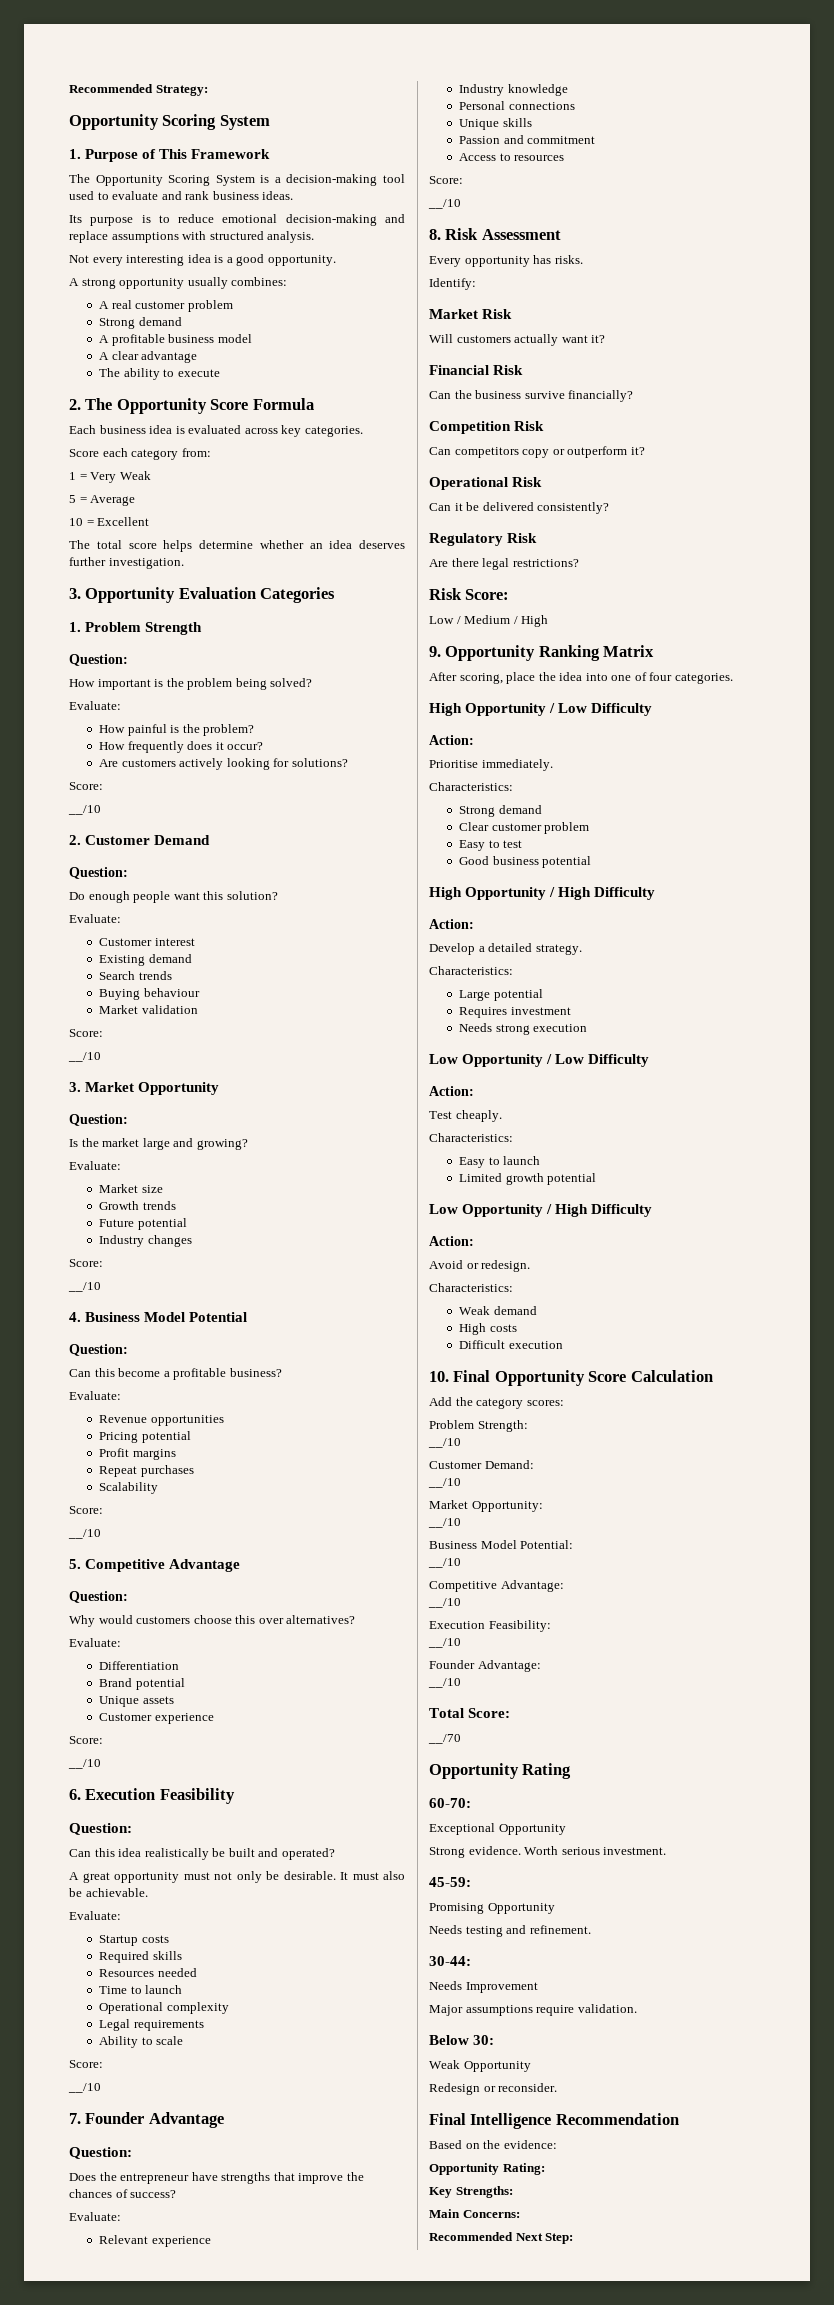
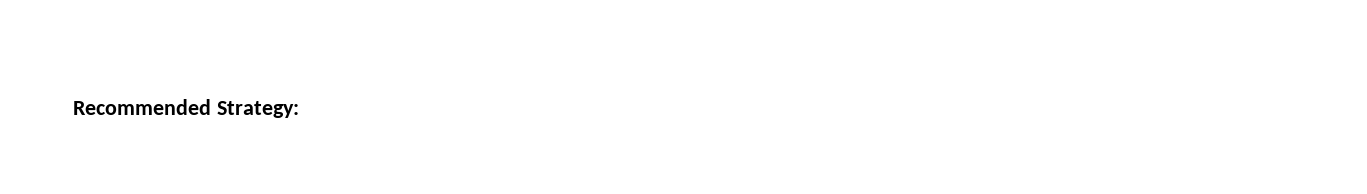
  Recommended Strategy:
- Opportunity Scoring System
- 1. Purpose of This Framework
- The Opportunity Scoring System is a decision-making tool used to evaluate and rank business ideas.
- Its purpose is to reduce emotional decision-making and replace assumptions with structured analysis.
- Not every interesting idea is a good opportunity.
- A strong opportunity usually combines:
- A real customer problem
- Strong demand
- A profitable business model
- A clear advantage
- The ability to execute
- 2. The Opportunity Score Formula
- Each business idea is evaluated across key categories.
- Score each category from:
- 1 = Very Weak
- 5 = Average
- 10 = Excellent
- The total score helps determine whether an idea deserves further investigation.
- 3. Opportunity Evaluation Categories
- 1. Problem Strength
- Question:
- How important is the problem being solved?
- Evaluate:
- How painful is the problem?
- How frequently does it occur?
- Are customers actively looking for solutions?
- Score:
- __/10
- 2. Customer Demand
- Question:
- Do enough people want this solution?
- Evaluate:
- Customer interest
- Existing demand
- Search trends
- Buying behaviour
- Market validation
- Score:
- __/10
- 3. Market Opportunity
- Question:
- Is the market large and growing?
- Evaluate:
- Market size
- Growth trends
- Future potential
- Industry changes
- Score:
- __/10
- 4. Business Model Potential
- Question:
- Can this become a profitable business?
- Evaluate:
- Revenue opportunities
- Pricing potential
- Profit margins
- Repeat purchases
- Scalability
- Score:
- __/10
- 5. Competitive Advantage
- Question:
- Why would customers choose this over alternatives?
- Evaluate:
- Differentiation
- Brand potential
- Unique assets
- Customer experience
- Score:
- __/10
- 6. Execution Feasibility
- Question:
- Can this idea realistically be built and operated?
- A great opportunity must not only be desirable. It must also be achievable.
- Evaluate:
- Startup costs
- Required skills
- Resources needed
- Time to launch
- Operational complexity
- Legal requirements
- Ability to scale
- Score:
- __/10
- 7. Founder Advantage
- Question:
- Does the entrepreneur have strengths that improve the chances of success?
- Evaluate:
- Relevant experience
- Industry knowledge
- Personal connections
- Unique skills
- Passion and commitment
- Access to resources
- Score:
- __/10
- 8. Risk Assessment
- Every opportunity has risks.
- Identify:
- Market Risk
- Will customers actually want it?
- Financial Risk
- Can the business survive financially?
- Competition Risk
- Can competitors copy or outperform it?
- Operational Risk
- Can it be delivered consistently?
- Regulatory Risk
- Are there legal restrictions?
- Risk Score:
- Low / Medium / High
- 9. Opportunity Ranking Matrix
- After scoring, place the idea into one of four categories.
- High Opportunity / Low Difficulty
- Action:
- Prioritise immediately.
- Characteristics:
- Strong demand
- Clear customer problem
- Easy to test
- Good business potential
- High Opportunity / High Difficulty
- Action:
- Develop a detailed strategy.
- Characteristics:
- Large potential
- Requires investment
- Needs strong execution
- Low Opportunity / Low Difficulty
- Action:
- Test cheaply.
- Characteristics:
- Easy to launch
- Limited growth potential
- Low Opportunity / High Difficulty
- Action:
- Avoid or redesign.
- Characteristics:
- Weak demand
- High costs
- Difficult execution
- 10. Final Opportunity Score Calculation
- Add the category scores:
- Problem Strength:
- __/10
- Customer Demand:
- __/10
- Market Opportunity:
- __/10
- Business Model Potential:
- __/10
- Competitive Advantage:
- __/10
- Execution Feasibility:
- __/10
- Founder Advantage:
- __/10
- Total Score:
- __/70
- Opportunity Rating
- 60-70:
- Exceptional Opportunity
- Strong evidence. Worth serious investment.
- 45-59:
- Promising Opportunity
- Needs testing and refinement.
- 30-44:
- Needs Improvement
- Major assumptions require validation.
- Below 30:
- Weak Opportunity
- Redesign or reconsider.
- Final Intelligence Recommendation
- Based on the evidence:
- Opportunity Rating:
- Key Strengths:
- Main Concerns:
- Recommended Next Step:

